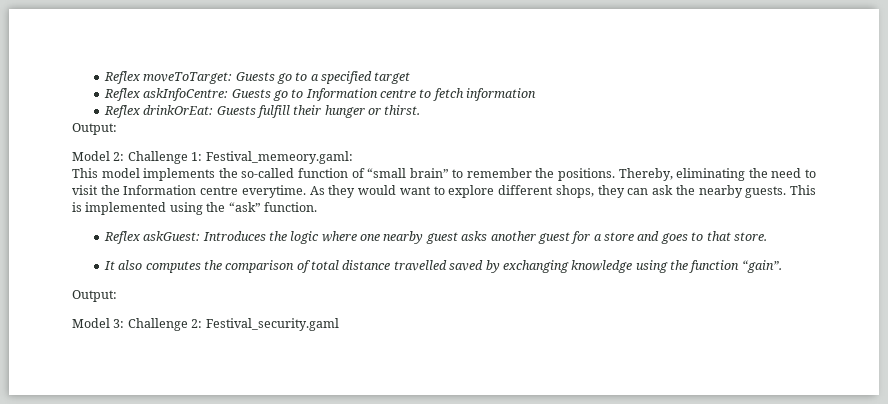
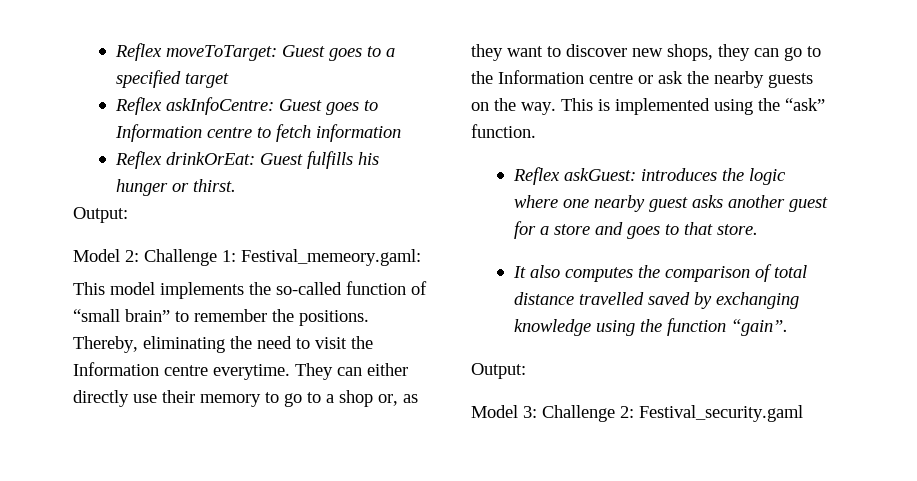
- Reflex moveToTarget: Guests go to a specified target
+ Reflex moveToTarget: Guest goes to a specified target
- Reflex askInfoCentre: Guests go to Information centre to fetch information
+ Reflex askInfoCentre: Guest goes to Information centre to fetch information
- Reflex drinkOrEat: Guests fulfill their hunger or thirst.
+ Reflex drinkOrEat: Guest fulfills his hunger or thirst.
- As they would want to explore different shops, they can ask the nearby guests.
+ They can either directly use their memory to go to a shop or, as they want to discover new shops, they can go to the Information centre or ask the nearby guests on the way.
- Reflex askGuest: Introduces the logic where one nearby guest asks another guest for a store and goes to that store.
+ Reflex askGuest: introduces the logic where one nearby guest asks another guest for a store and goes to that store.

